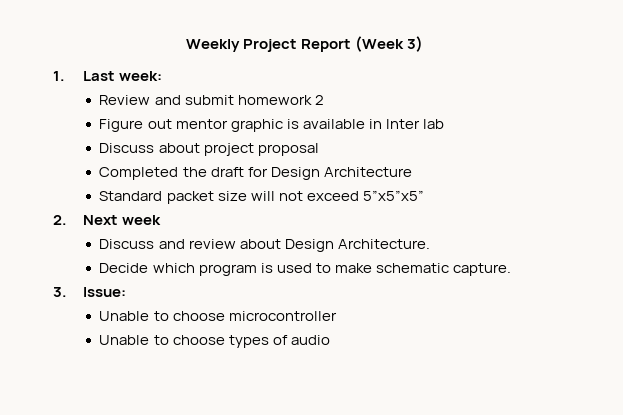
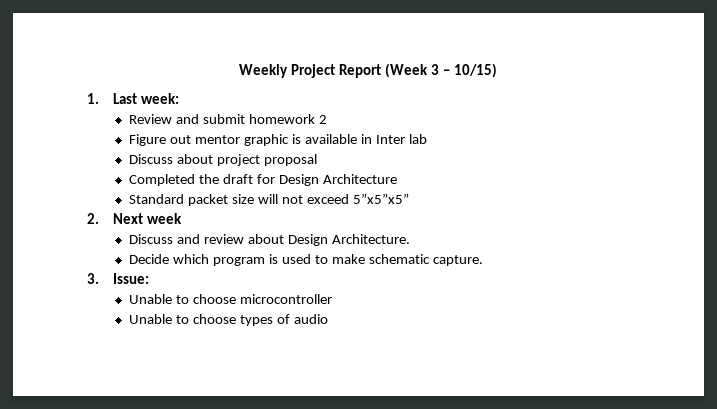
- Weekly Project Report (Week 3)
+ Weekly Project Report (Week 3 – 10/15)

